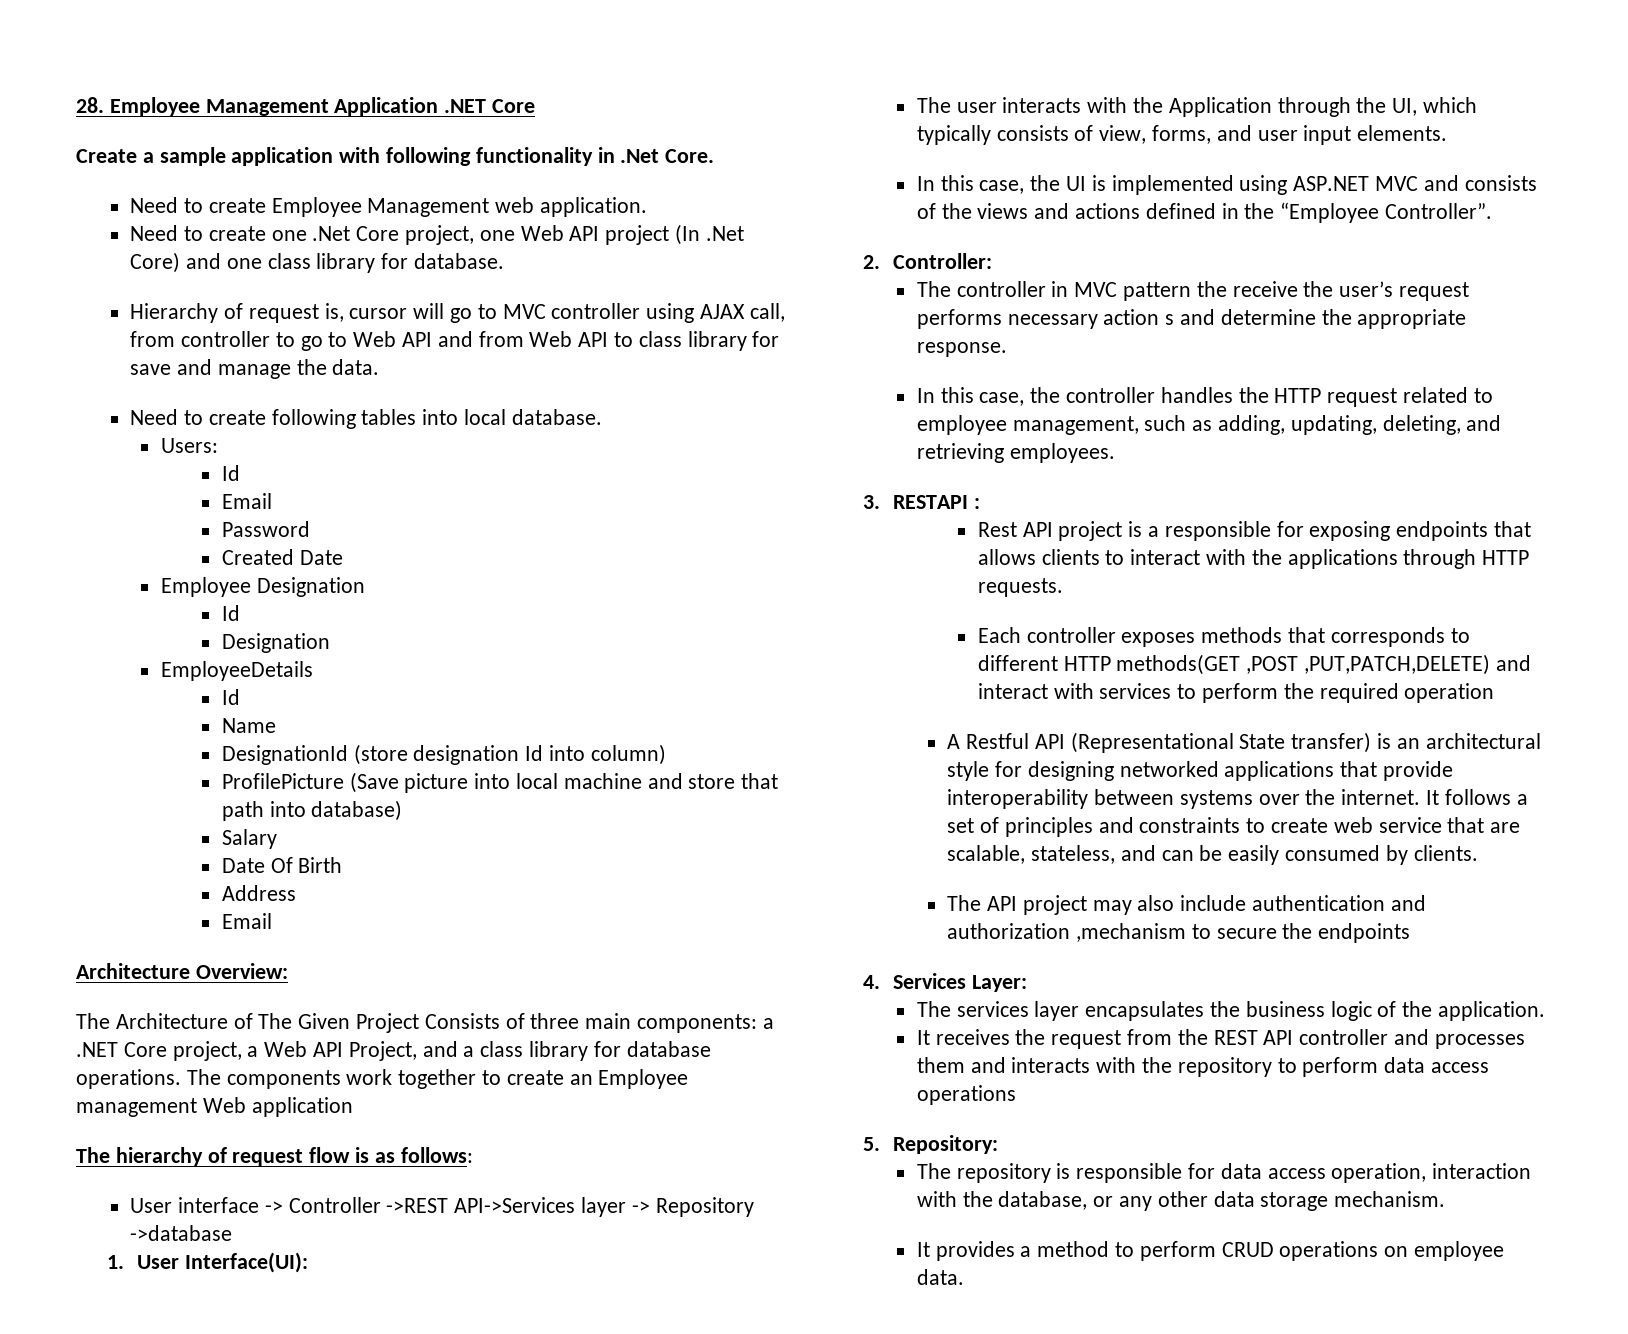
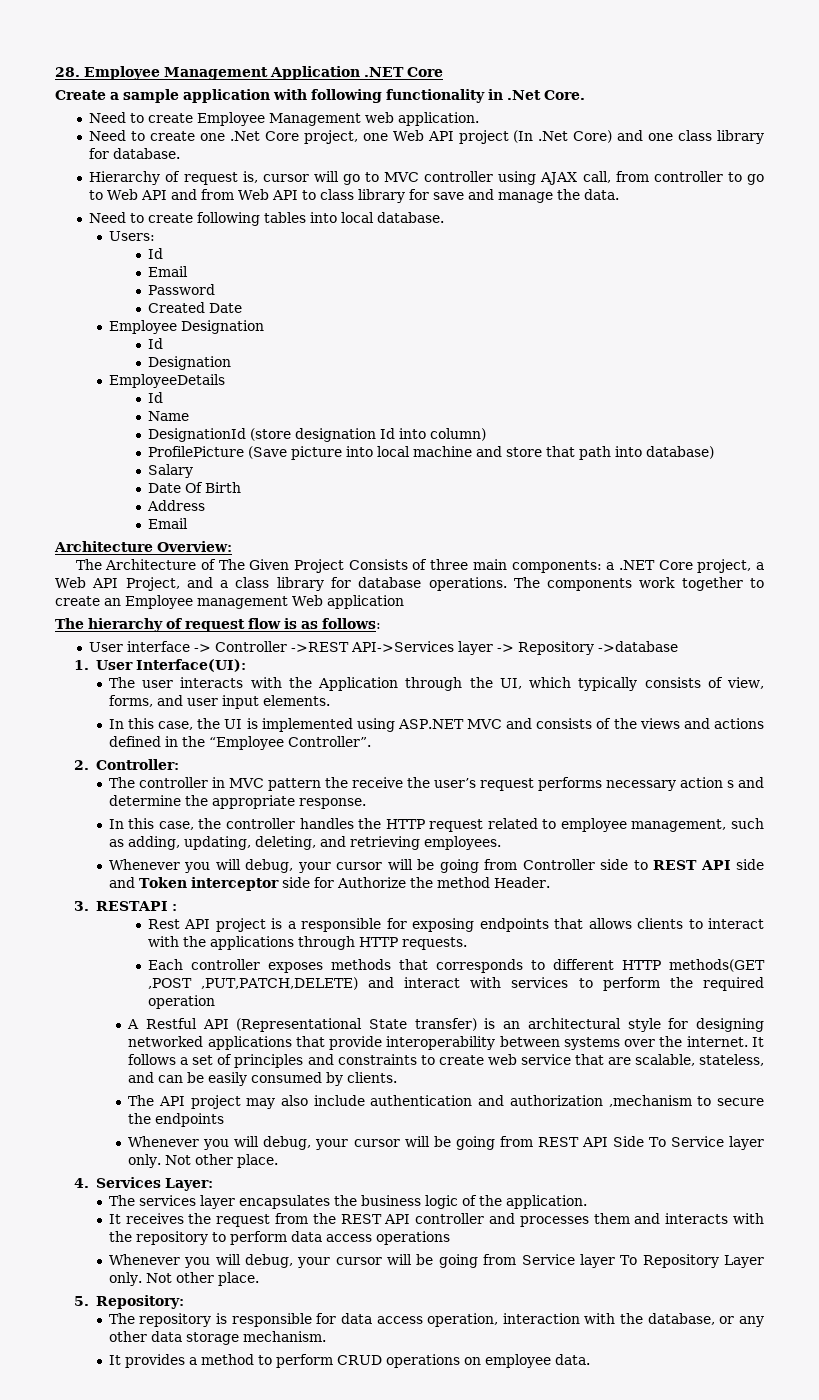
+ Whenever you will debug, your cursor will be going from Controller side to REST API side and Token interceptor side for Authorize the method Header.
+ Whenever you will debug, your cursor will be going from REST API Side To Service layer only. Not other place.
+ Whenever you will debug, your cursor will be going from Service layer To Repository Layer only. Not other place.

